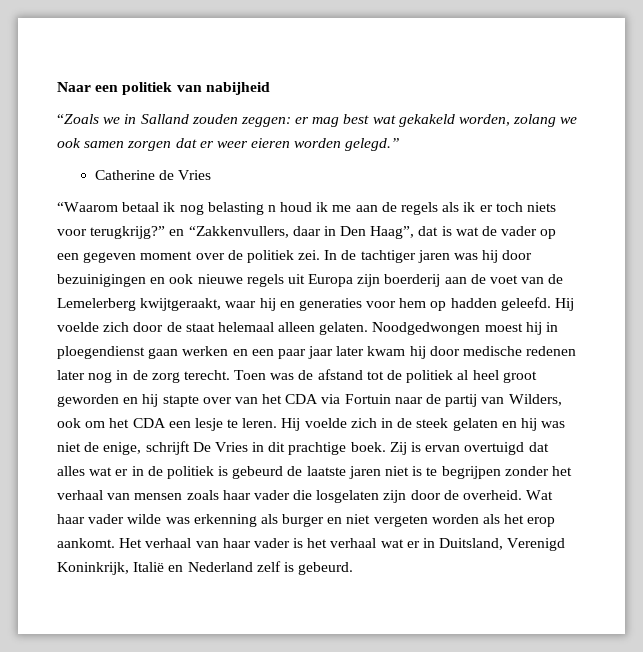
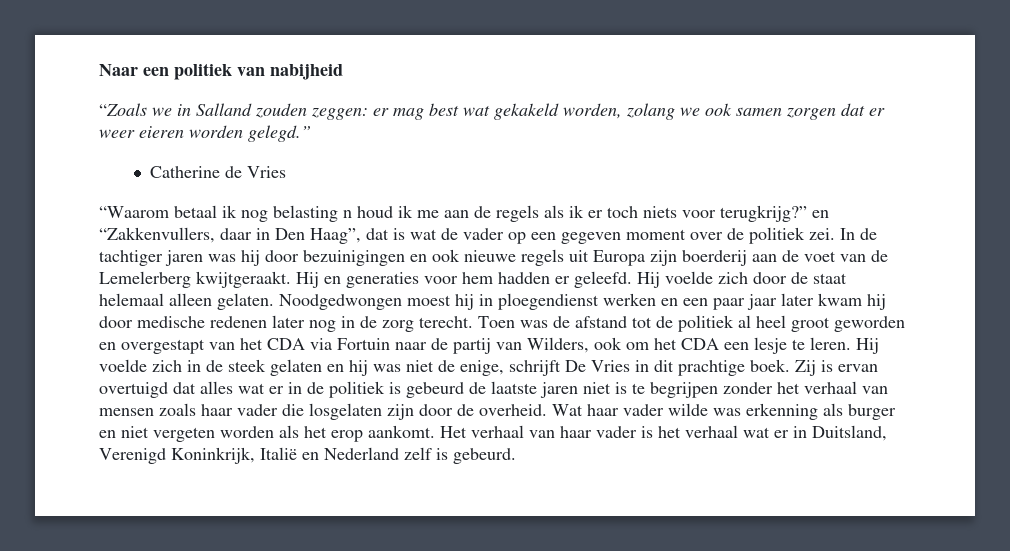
- In de tachtiger jaren was hij door bezuinigingen en ook nieuwe regels uit Europa zijn boerderij aan de voet van de Lemelerberg kwijtgeraakt, waar hij en generaties voor hem op hadden geleefd.
+ In de tachtiger jaren was hij door bezuinigingen en ook nieuwe regels uit Europa zijn boerderij aan de voet van de Lemelerberg kwijtgeraakt. Hij en generaties voor hem hadden er geleefd.
- Noodgedwongen moest hij in ploegendienst gaan werken en een paar jaar later kwam hij door medische redenen later nog in de zorg terecht.
+ Noodgedwongen moest hij in ploegendienst werken en een paar jaar later kwam hij door medische redenen later nog in de zorg terecht.
- Toen was de afstand tot de politiek al heel groot geworden en hij stapte over van het CDA via Fortuin naar de partij van Wilders, ook om het CDA een lesje te leren.
+ Toen was de afstand tot de politiek al heel groot geworden en overgestapt van het CDA via Fortuin naar de partij van Wilders, ook om het CDA een lesje te leren.

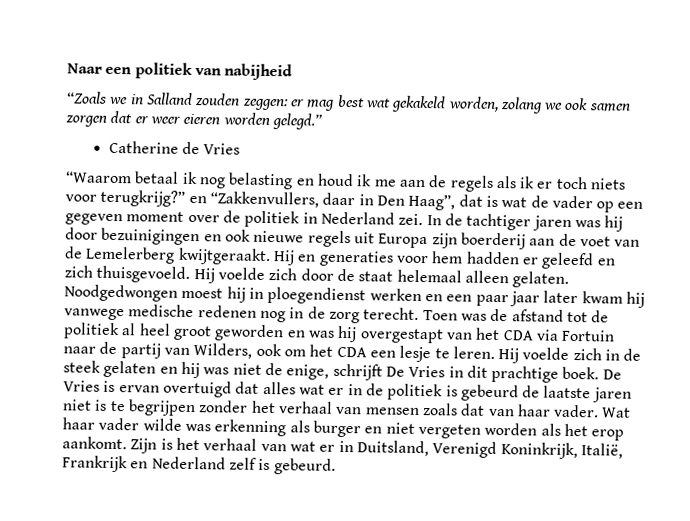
- “Waarom betaal ik nog belasting n houd ik me aan de regels als ik er toch niets voor terugkrijg?” en “Zakkenvullers, daar in Den Haag”, dat is wat de vader op een gegeven moment over de politiek zei.
+ “Waarom betaal ik nog belasting en houd ik me aan de regels als ik er toch niets voor terugkrijg?” en “Zakkenvullers, daar in Den Haag”, dat is wat de vader op een gegeven moment over de politiek in Nederland zei.
- Hij en generaties voor hem hadden er geleefd.
+ Hij en generaties voor hem hadden er geleefd en zich thuisgevoeld.
- Noodgedwongen moest hij in ploegendienst werken en een paar jaar later kwam hij door medische redenen later nog in de zorg terecht.
+ Noodgedwongen moest hij in ploegendienst werken en een paar jaar later kwam hij vanwege medische redenen nog in de zorg terecht.
- Toen was de afstand tot de politiek al heel groot geworden en overgestapt van het CDA via Fortuin naar de partij van Wilders, ook om het CDA een lesje te leren.
+ Toen was de afstand tot de politiek al heel groot geworden en was hij overgestapt van het CDA via Fortuin naar de partij van Wilders, ook om het CDA een lesje te leren.
- Zij is ervan overtuigd dat alles wat er in de politiek is gebeurd de laatste jaren niet is te begrijpen zonder het verhaal van mensen zoals haar vader die losgelaten zijn door de overheid.
+ De Vries is ervan overtuigd dat alles wat er in de politiek is gebeurd de laatste jaren niet is te begrijpen zonder het verhaal van mensen zoals dat van haar vader.
- Het verhaal van haar vader is het verhaal wat er in Duitsland, Verenigd Koninkrijk, Italië en Nederland zelf is gebeurd.
+ Zijn is het verhaal van wat er in Duitsland, Verenigd Koninkrijk, Italië, Frankrijk en Nederland zelf is gebeurd.

